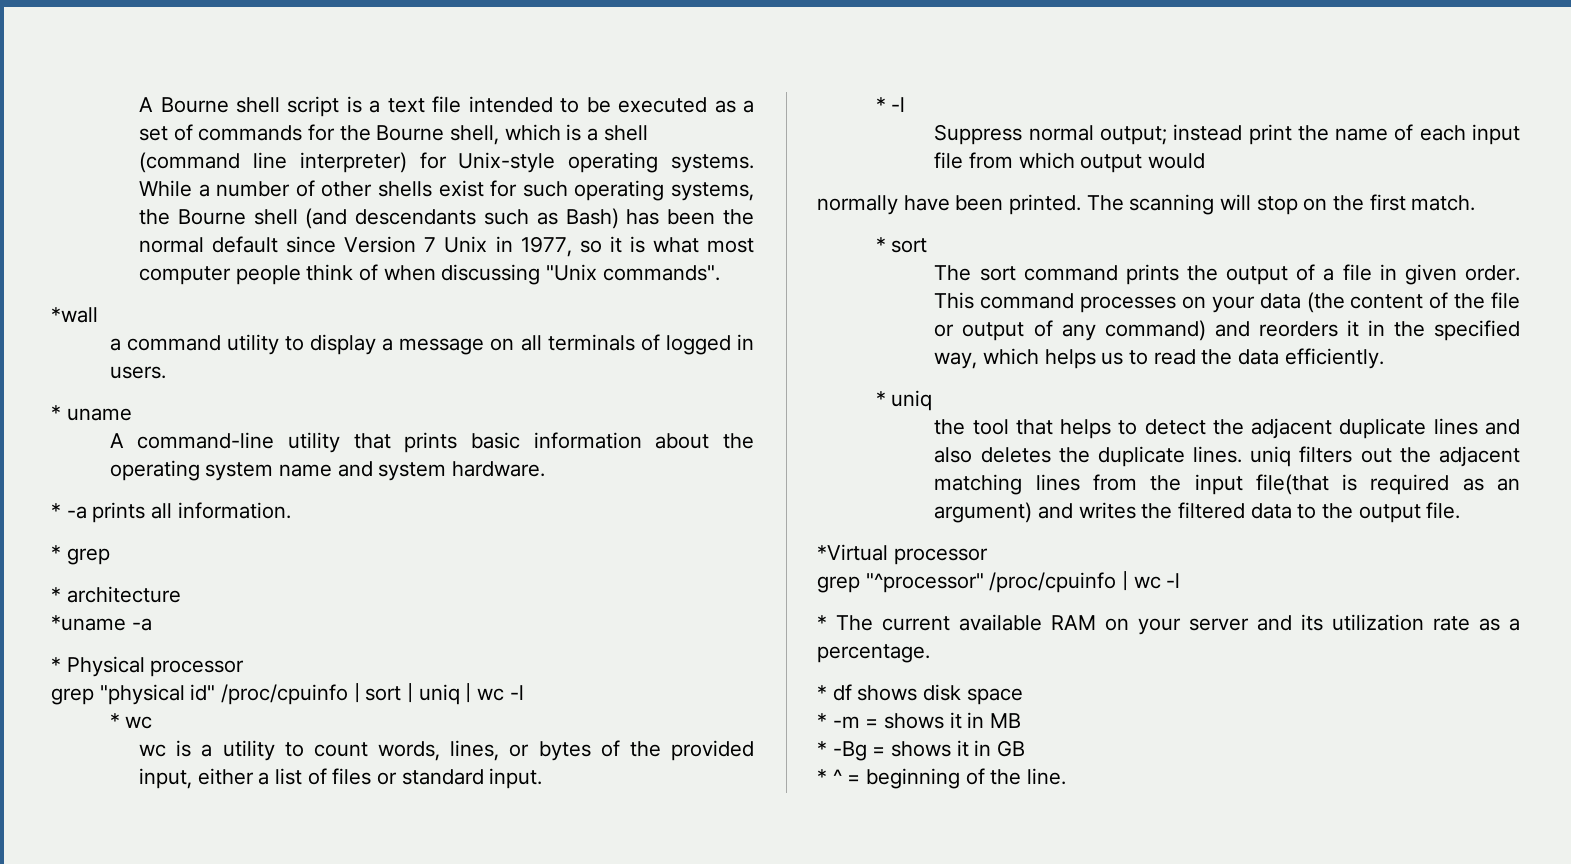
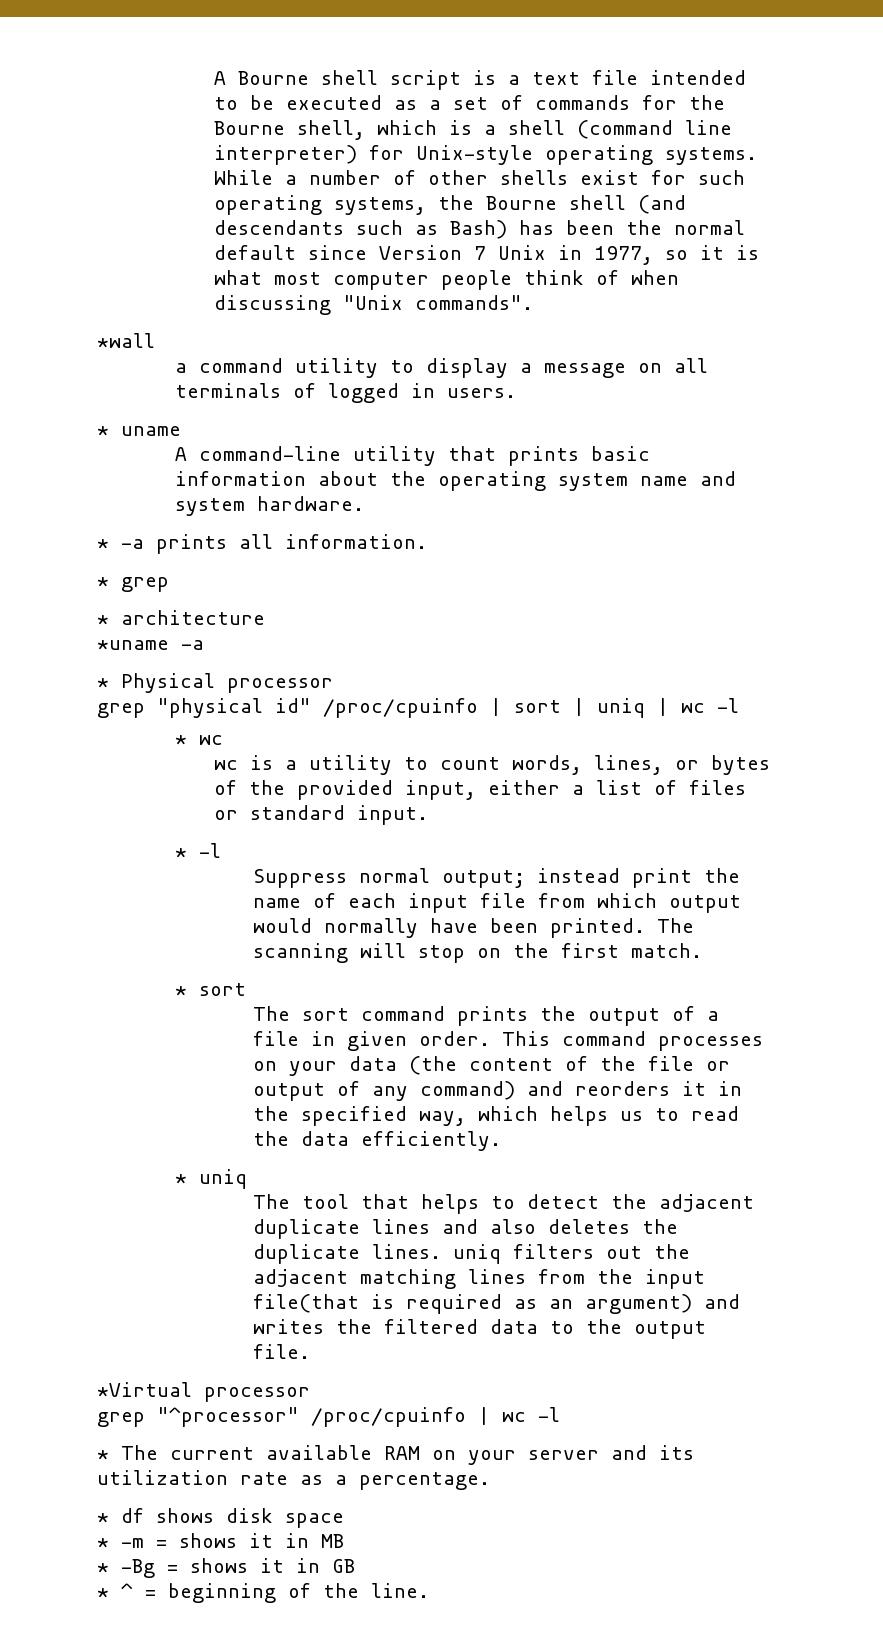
- Suppress normal output; instead print the name of each input file from which output would
- normally have been printed.
+ Suppress normal output; instead print the name of each input file from which output would normally have been printed.
- the tool that helps to detect the adjacent duplicate lines and also deletes the duplicate lines. uniq filters out the adjacent matching lines from the input file(that is required as an argument) and writes the filtered data to the output file.
+ The tool that helps to detect the adjacent duplicate lines and also deletes the duplicate lines. uniq filters out the adjacent matching lines from the input file(that is required as an argument) and writes the filtered data to the output file.

